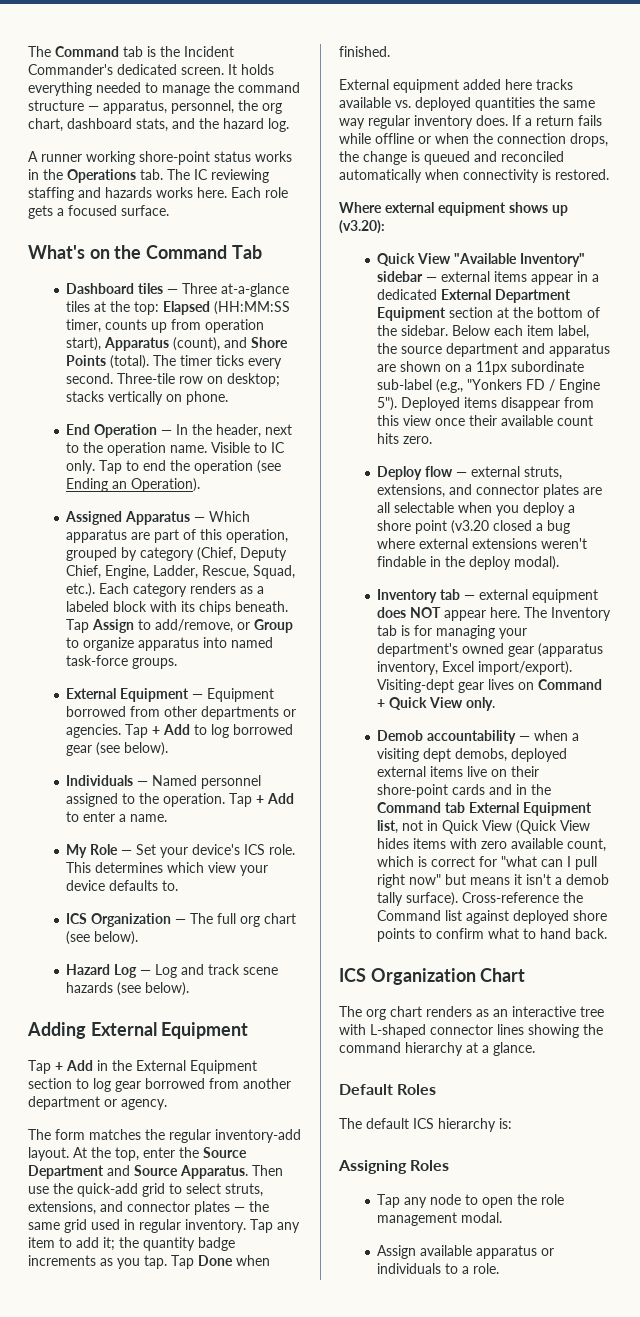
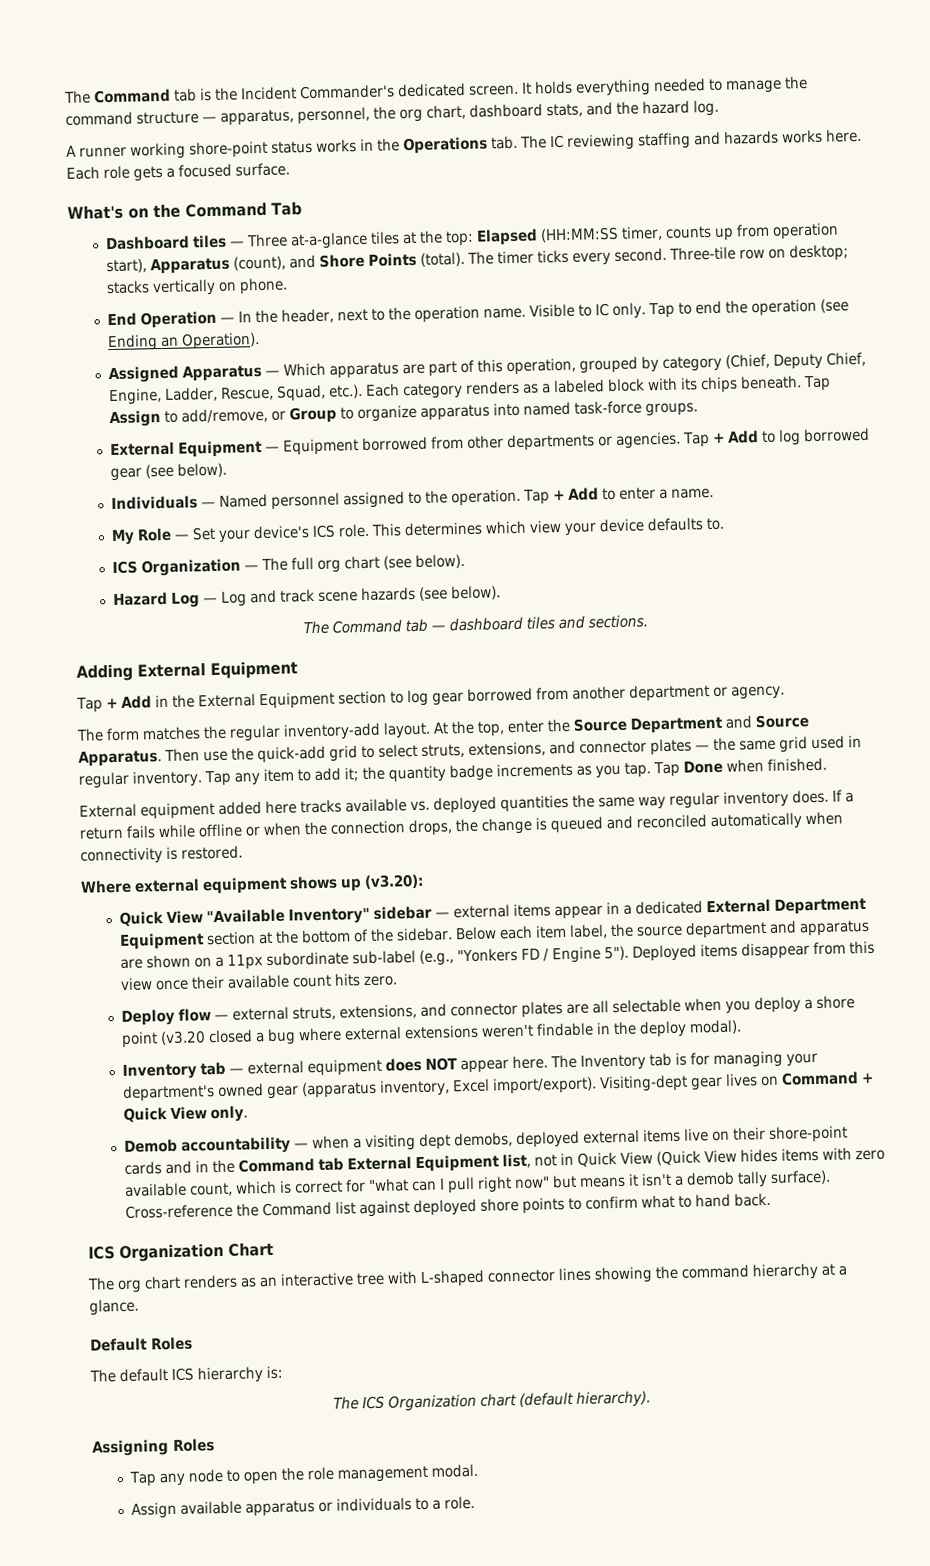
+ The Command tab — dashboard tiles and sections.
+ The ICS Organization chart (default hierarchy).

